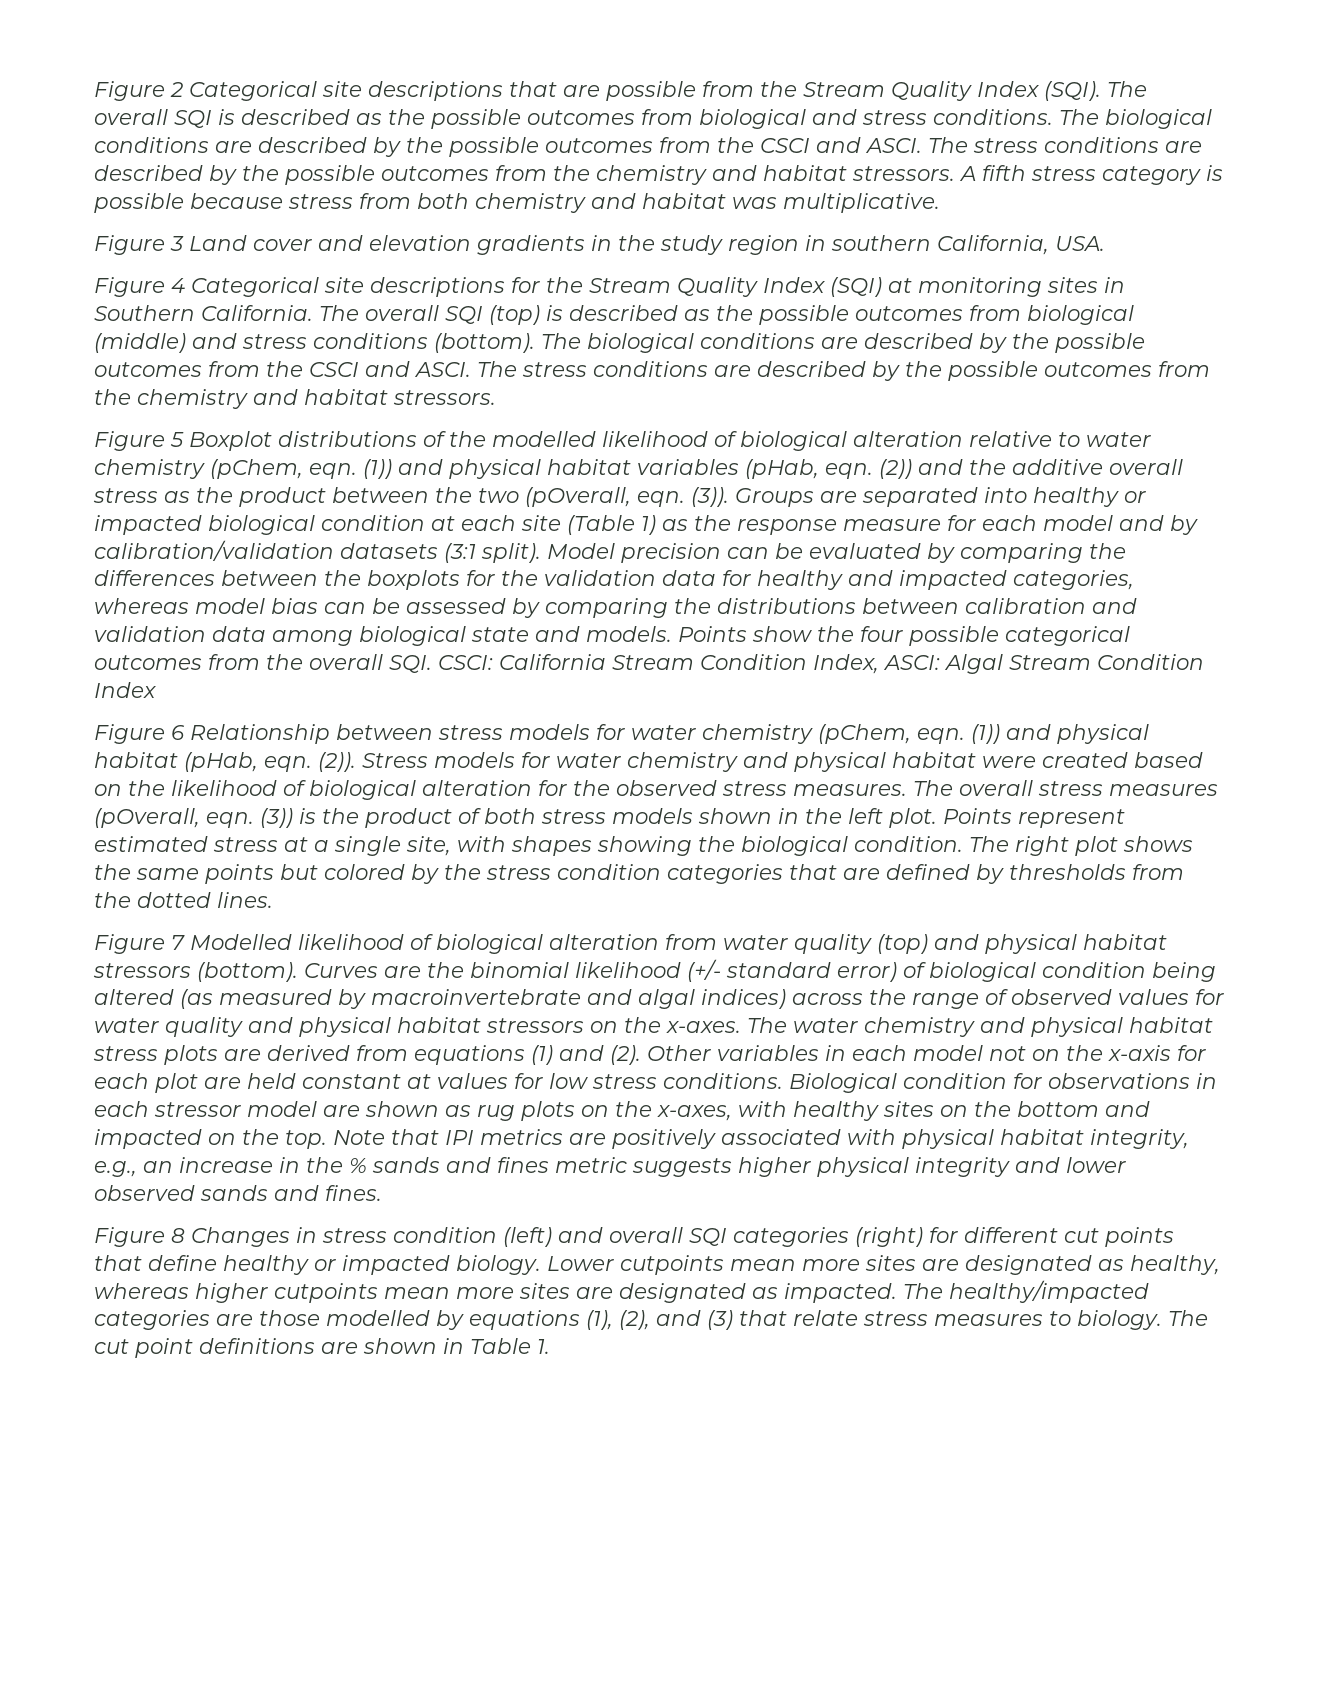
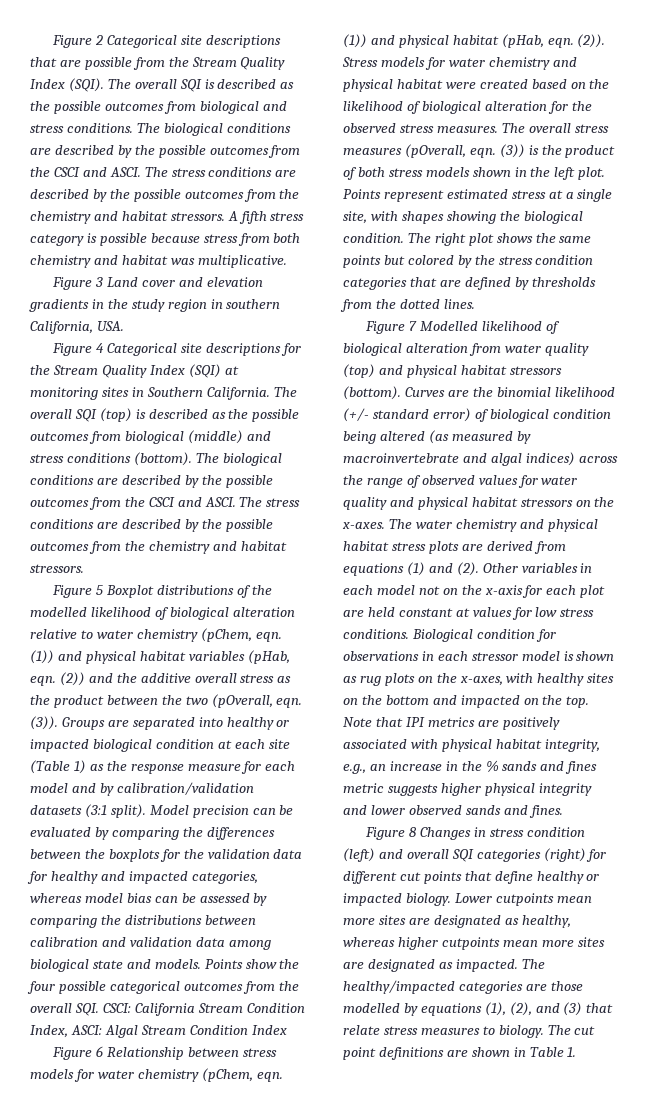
- Biological condition for observations in each stressor model are shown as rug plots on the x-axes, with healthy sites on the bottom and impacted on the top.
+ Biological condition for observations in each stressor model is shown as rug plots on the x-axes, with healthy sites on the bottom and impacted on the top.

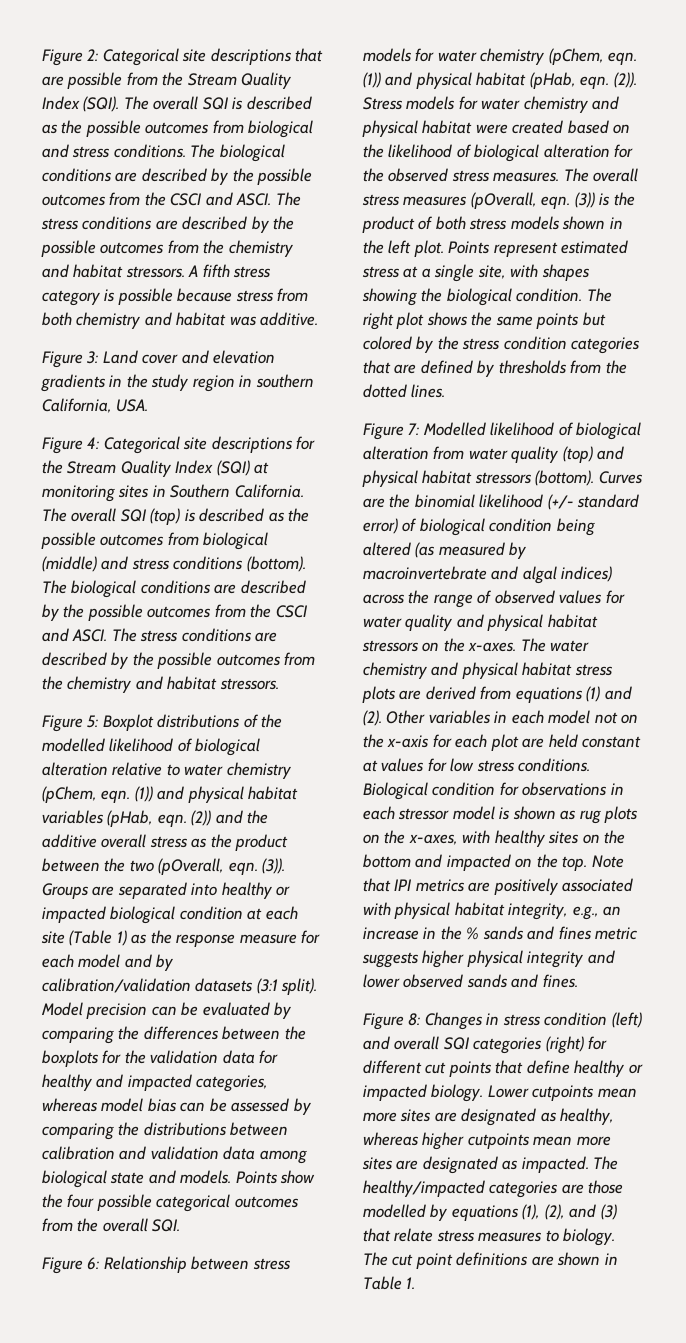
- Figure 2 Categorical site descriptions that are possible from the Stream Quality Index (SQI).
+ Figure 2: Categorical site descriptions that are possible from the Stream Quality Index (SQI).
- A fifth stress category is possible because stress from both chemistry and habitat was multiplicative.
- Figure 3 Land cover and elevation gradients in the study region in southern California, USA.
+ A fifth stress category is possible because stress from both chemistry and habitat was additive.
+ Figure 3: Land cover and elevation gradients in the study region in southern California, USA.
- Figure 4 Categorical site descriptions for the Stream Quality Index (SQI) at monitoring sites in Southern California.
+ Figure 4: Categorical site descriptions for the Stream Quality Index (SQI) at monitoring sites in Southern California.
- Figure 5 Boxplot distributions of the modelled likelihood of biological alteration relative to water chemistry (pChem, eqn.
+ Figure 5: Boxplot distributions of the modelled likelihood of biological alteration relative to water chemistry (pChem, eqn.
- Points show the four possible categorical outcomes from the overall SQI. CSCI: California Stream Condition Index, ASCI: Algal Stream Condition Index
- Figure 6 Relationship between stress models for water chemistry (pChem, eqn.
+ Points show the four possible categorical outcomes from the overall SQI.
+ Figure 6: Relationship between stress models for water chemistry (pChem, eqn.
- Figure 7 Modelled likelihood of biological alteration from water quality (top) and physical habitat stressors (bottom).
+ Figure 7: Modelled likelihood of biological alteration from water quality (top) and physical habitat stressors (bottom).
- Figure 8 Changes in stress condition (left) and overall SQI categories (right) for different cut points that define healthy or impacted biology.
+ Figure 8: Changes in stress condition (left) and overall SQI categories (right) for different cut points that define healthy or impacted biology.

